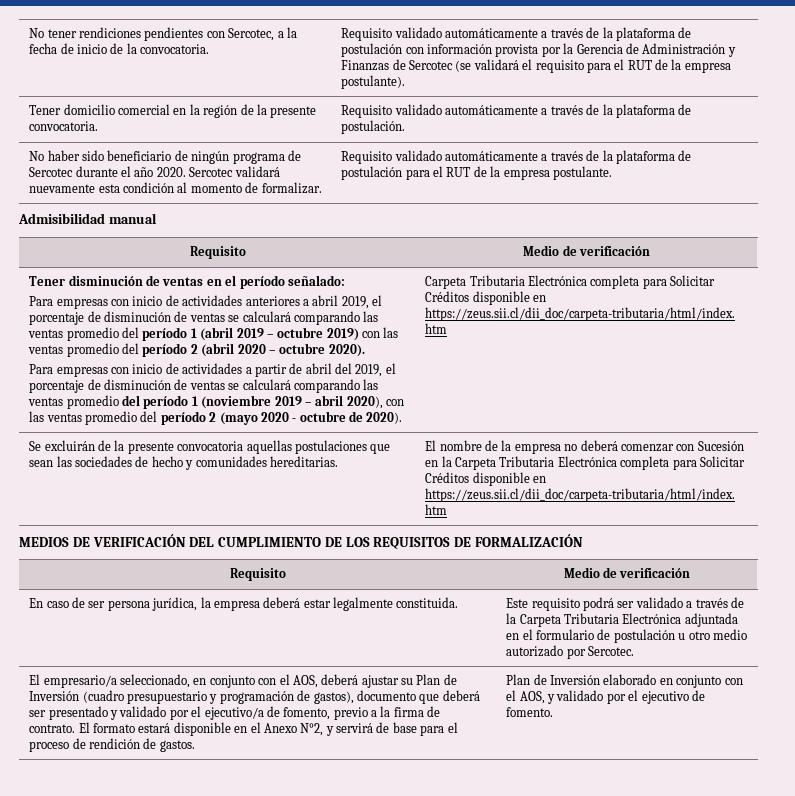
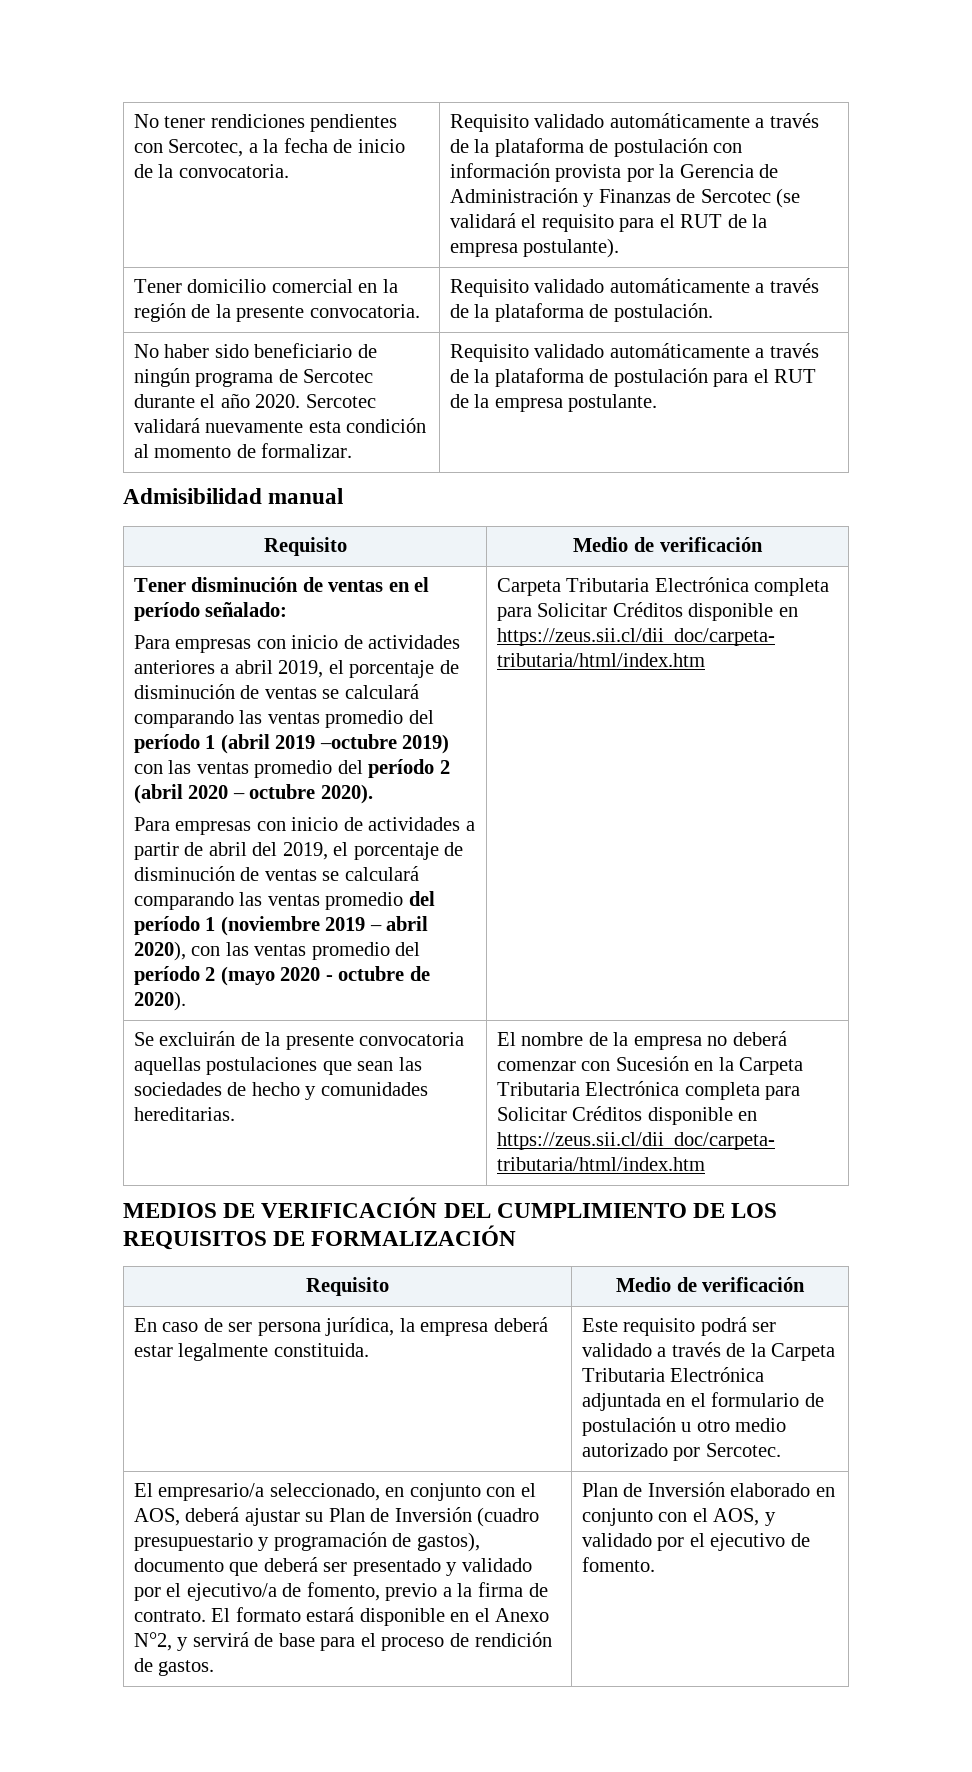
- Para empresas con inicio de actividades anteriores a abril 2019, el porcentaje de disminución de ventas se calculará comparando las ventas promedio del período 1 (abril 2019 – octubre 2019) con las ventas promedio del período 2 (abril 2020 – octubre 2020).
+ Para empresas con inicio de actividades anteriores a abril 2019, el porcentaje de disminución de ventas se calculará comparando las ventas promedio del período 1 (abril 2019 –octubre 2019) con las ventas promedio del período 2 (abril 2020 – octubre 2020).

